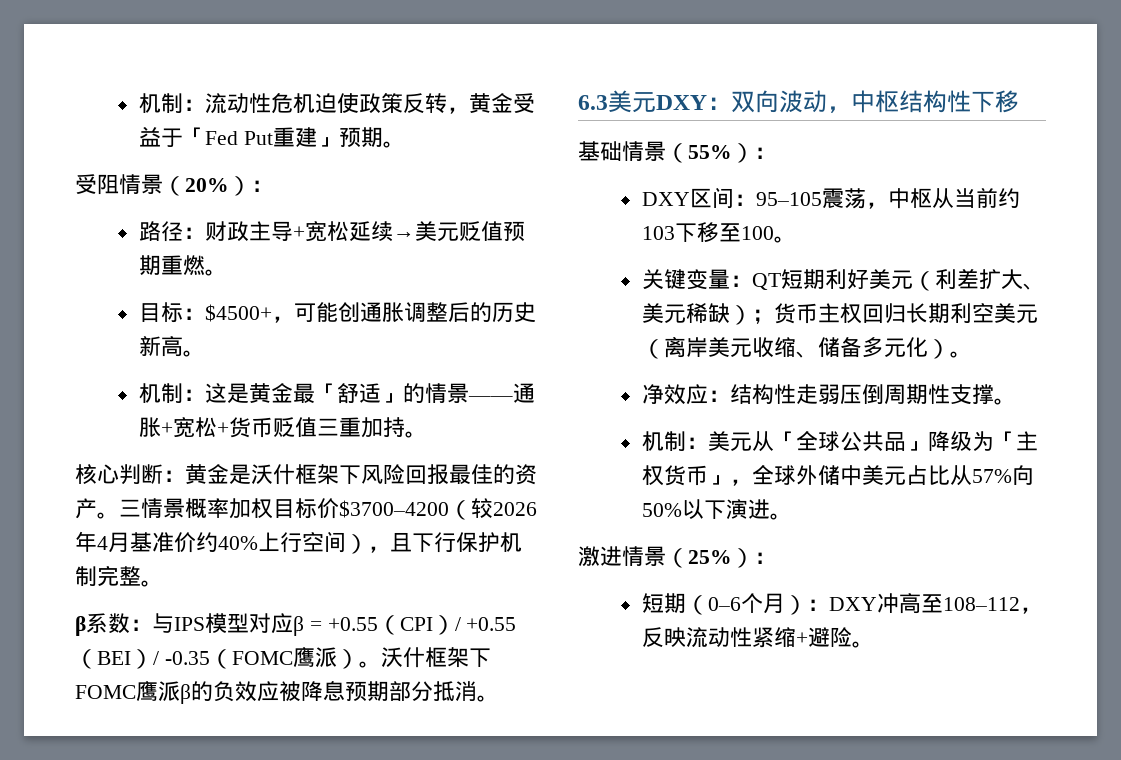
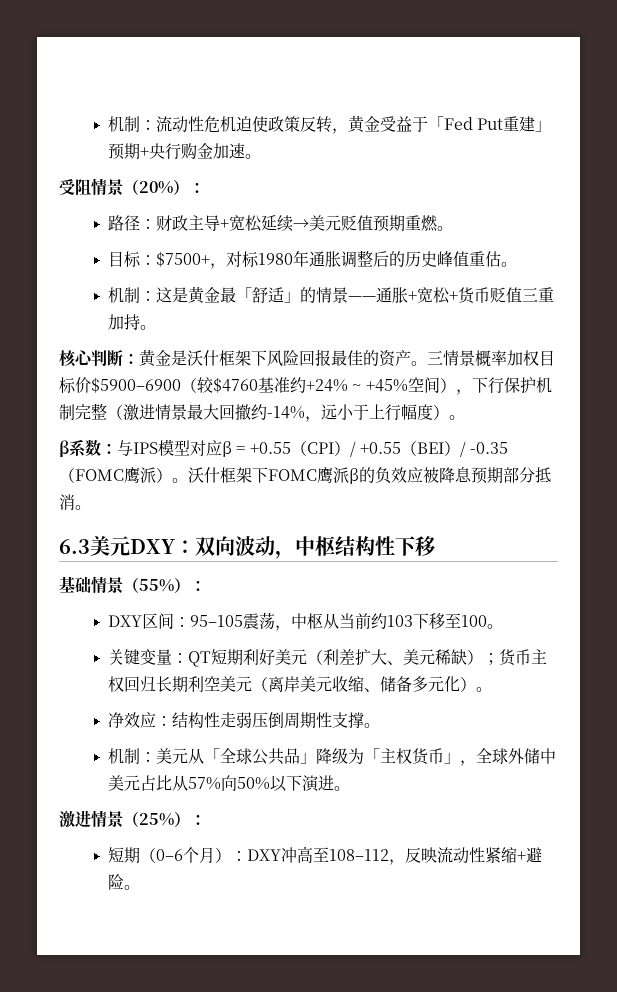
- 机制：流动性危机迫使政策反转，黄金受益于「Fed Put重建」预期。
+ 机制：流动性危机迫使政策反转，黄金受益于「Fed Put重建」预期+央行购金加速。
- 目标：$4500+，可能创通胀调整后的历史新高。
+ 目标：$7500+，对标1980年通胀调整后的历史峰值重估。
- 三情景概率加权目标价$3700–4200（较2026年4月基准价约40%上行空间），且下行保护机制完整。
+ 三情景概率加权目标价$5900–6900（较$4760基准约+24% ~ +45%空间），下行保护机制完整（激进情景最大回撤约-14%，远小于上行幅度）。

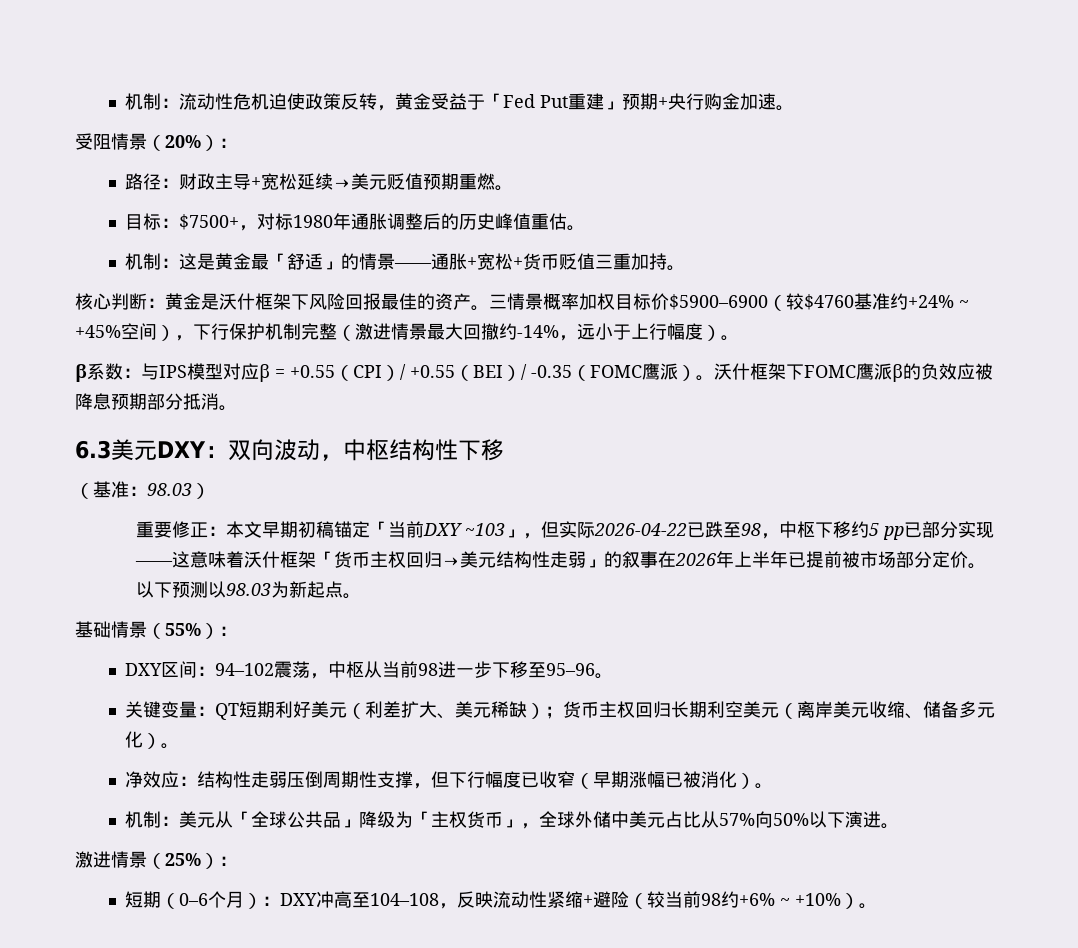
+ （基准：98.03）
+ 重要修正：本文早期初稿锚定「当前DXY ~103」，但实际2026-04-22已跌至98，中枢下移约5 pp已部分实现——这意味着沃什框架「货币主权回归→美元结构性走弱」的叙事在2026年上半年已提前被市场部分定价。以下预测以98.03为新起点。
- DXY区间：95–105震荡，中枢从当前约103下移至100。
+ DXY区间：94–102震荡，中枢从当前98进一步下移至95–96。
- 净效应：结构性走弱压倒周期性支撑。
+ 净效应：结构性走弱压倒周期性支撑，但下行幅度已收窄（早期涨幅已被消化）。
- 短期（0–6个月）：DXY冲高至108–112，反映流动性紧缩+避险。
+ 短期（0–6个月）：DXY冲高至104–108，反映流动性紧缩+避险（较当前98约+6% ~ +10%）。

